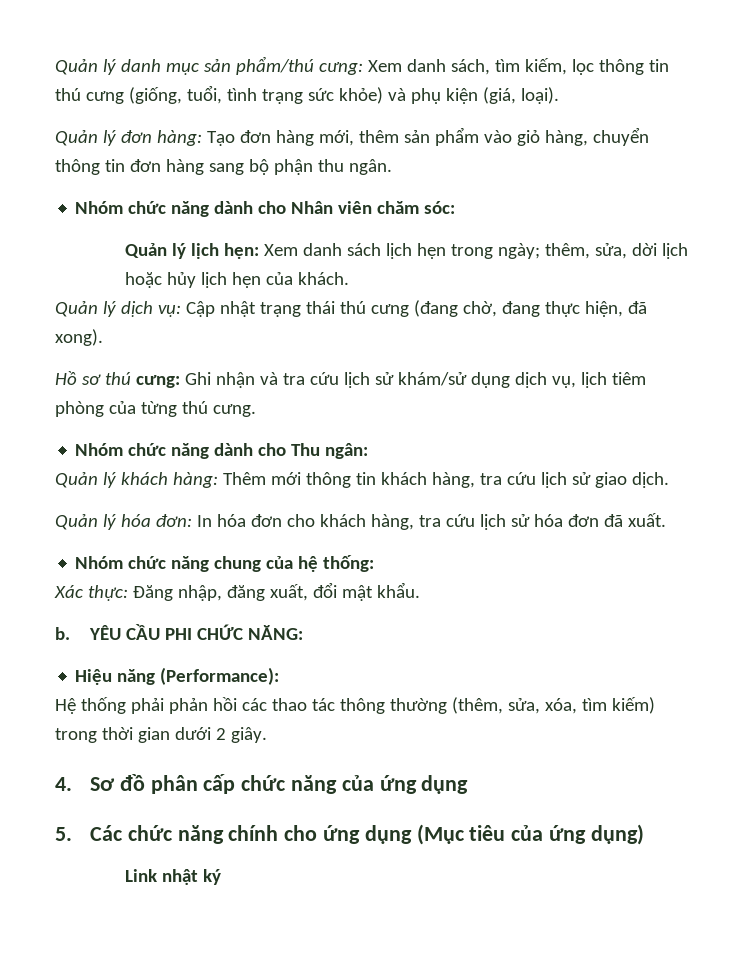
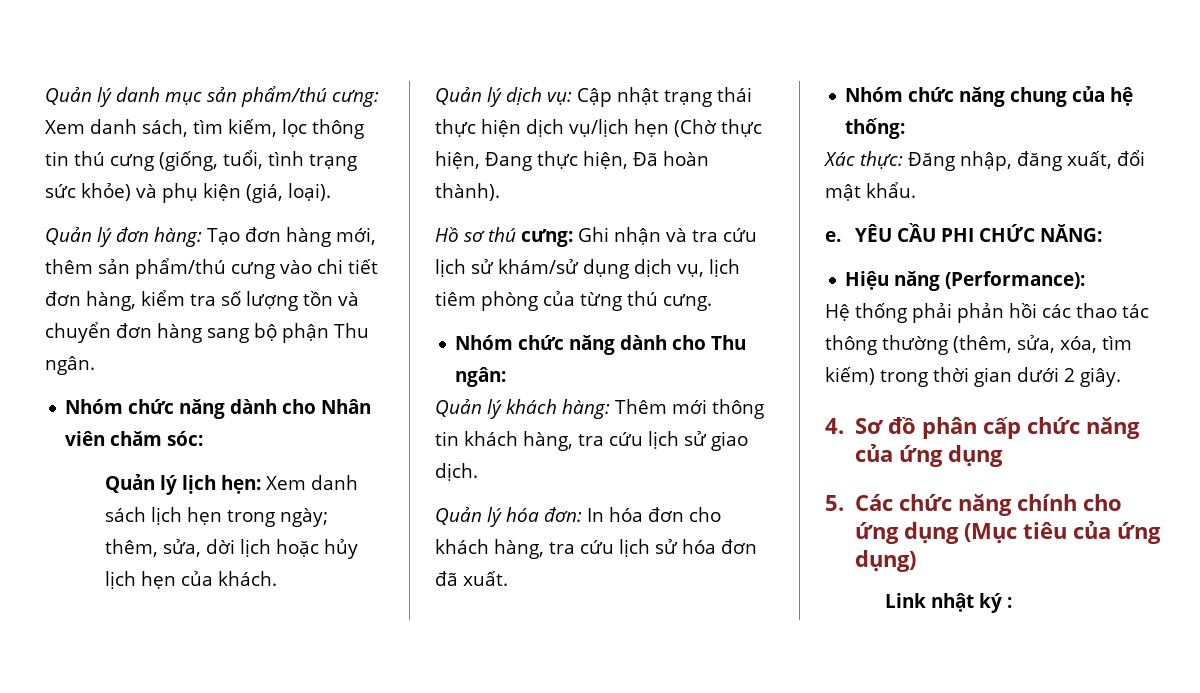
- Quản lý đơn hàng: Tạo đơn hàng mới, thêm sản phẩm vào giỏ hàng, chuyển thông tin đơn hàng sang bộ phận thu ngân.
+ Quản lý đơn hàng: Tạo đơn hàng mới, thêm sản phẩm/thú cưng vào chi tiết đơn hàng, kiểm tra số lượng tồn và chuyển đơn hàng sang bộ phận Thu ngân.
- Quản lý dịch vụ: Cập nhật trạng thái thú cưng (đang chờ, đang thực hiện, đã xong).
+ Quản lý dịch vụ: Cập nhật trạng thái thực hiện dịch vụ/lịch hẹn (Chờ thực hiện, Đang thực hiện, Đã hoàn thành).
- b.
+ e.
- Link nhật ký
+ Link nhật ký :

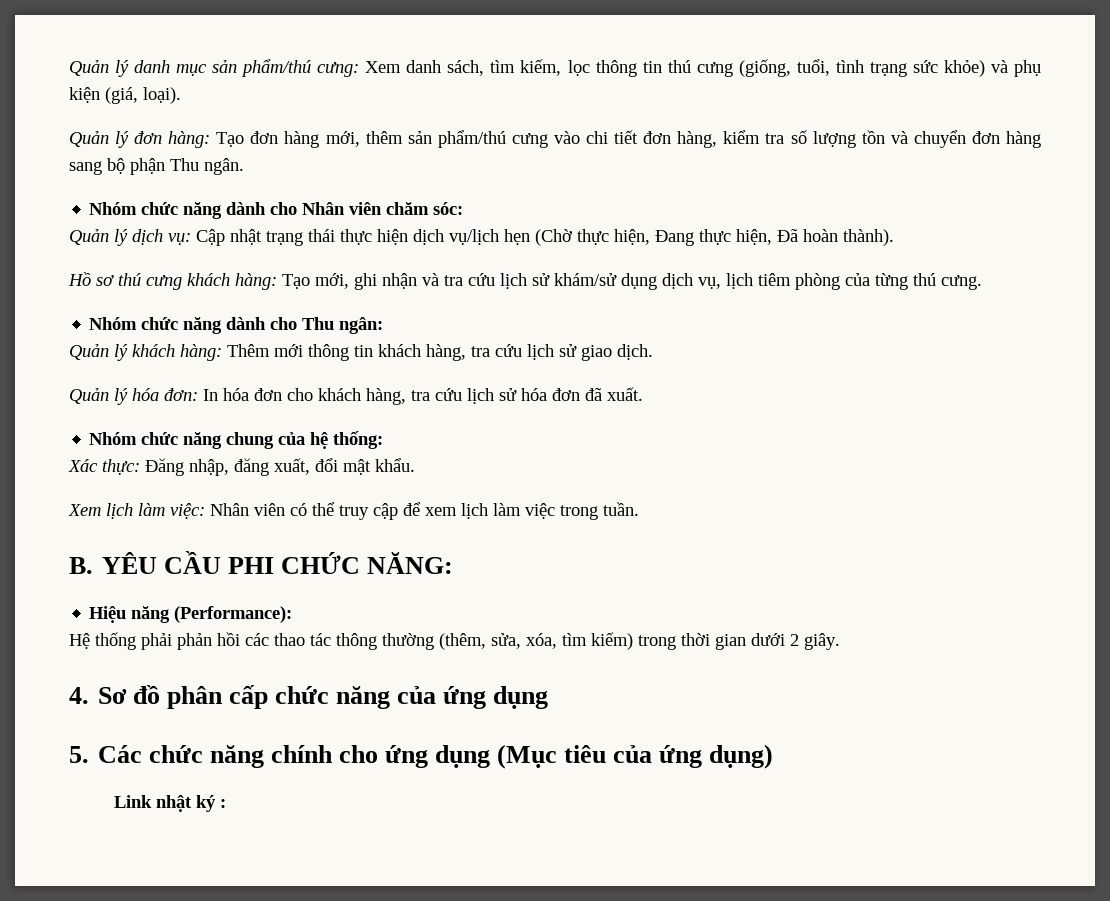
- Quản lý lịch hẹn: Xem danh sách lịch hẹn trong ngày; thêm, sửa, dời lịch hoặc hủy lịch hẹn của khách.
- Hồ sơ thú cưng: Ghi nhận và tra cứu lịch sử khám/sử dụng dịch vụ, lịch tiêm phòng của từng thú cưng.
+ Hồ sơ thú cưng khách hàng: Tạo mới, ghi nhận và tra cứu lịch sử khám/sử dụng dịch vụ, lịch tiêm phòng của từng thú cưng.
- e. YÊU CẦU PHI CHỨC NĂNG:
+ Xem lịch làm việc: Nhân viên có thể truy cập để xem lịch làm việc trong tuần.
+ B. YÊU CẦU PHI CHỨC NĂNG:

